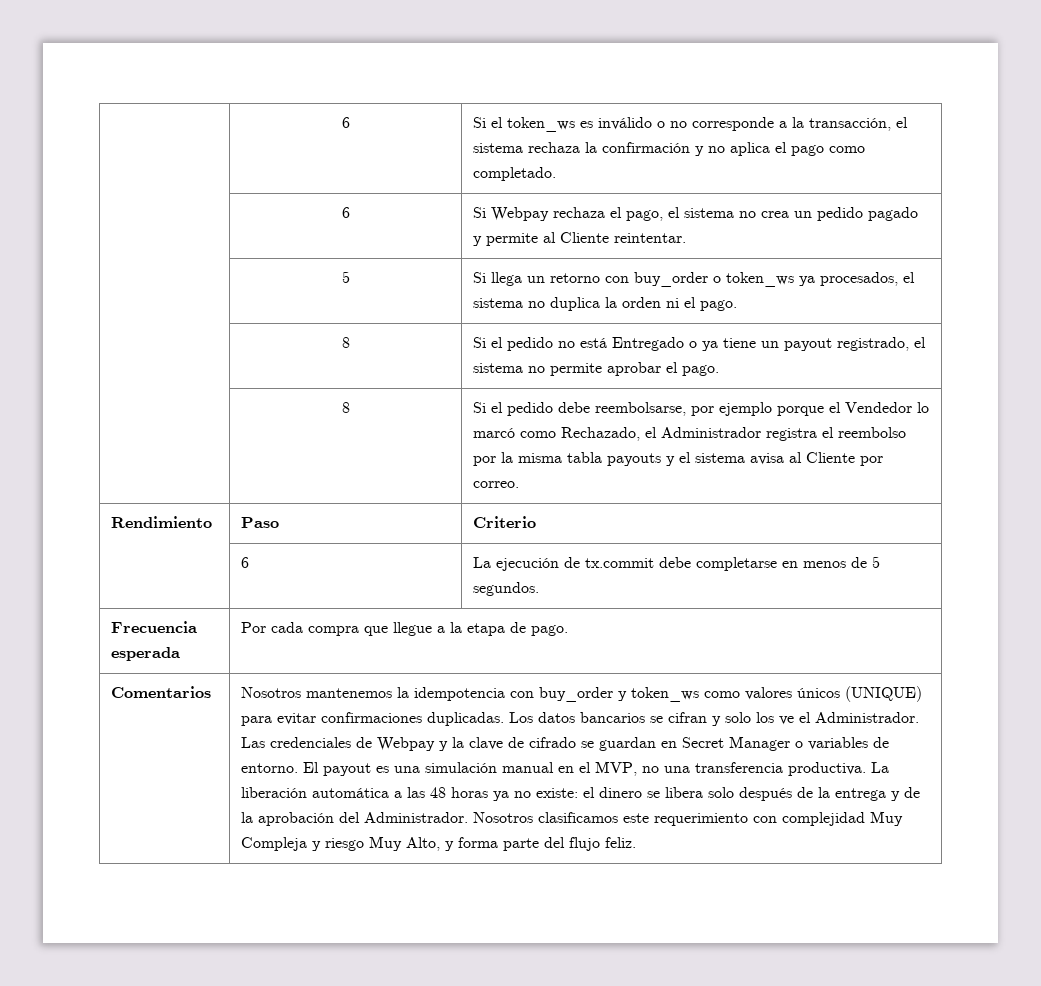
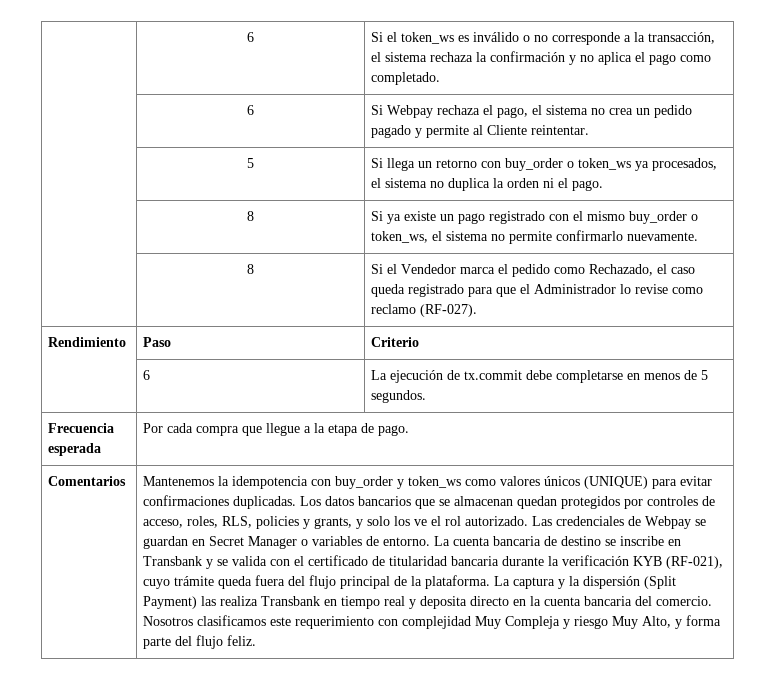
- | 8 | Si el pedido no está Entregado o ya tiene un payout registrado, el sistema no permite aprobar el pago.
- | 8 | Si el pedido debe reembolsarse, por ejemplo porque el Vendedor lo marcó como Rechazado, el Administrador registra el reembolso por la misma tabla payouts y el sistema avisa al Cliente por correo.
+ | 8 | Si ya existe un pago registrado con el mismo buy_order o token_ws, el sistema no permite confirmarlo nuevamente.
+ | 8 | Si el Vendedor marca el pedido como Rechazado, el caso queda registrado para que el Administrador lo revise como reclamo (RF-027).
- Nosotros mantenemos la idempotencia con buy_order y token_ws como valores únicos (UNIQUE) para evitar confirmaciones duplicadas.
+ Mantenemos la idempotencia con buy_order y token_ws como valores únicos (UNIQUE) para evitar confirmaciones duplicadas.
- Los datos bancarios se cifran y solo los ve el Administrador.
+ Los datos bancarios que se almacenan quedan protegidos por controles de acceso, roles, RLS, policies y grants, y solo los ve el rol autorizado.
- Las credenciales de Webpay y la clave de cifrado se guardan en Secret Manager o variables de entorno.
+ Las credenciales de Webpay se guardan en Secret Manager o variables de entorno.
- El payout es una simulación manual en el MVP, no una transferencia productiva. La liberación automática a las 48 horas ya no existe: el dinero se libera solo después de la entrega y de la aprobación del Administrador.
+ La cuenta bancaria de destino se inscribe en Transbank y se valida con el certificado de titularidad bancaria durante la verificación KYB (RF-021), cuyo trámite queda fuera del flujo principal de la plataforma. La captura y la dispersión (Split Payment) las realiza Transbank en tiempo real y deposita directo en la cuenta bancaria del comercio.

